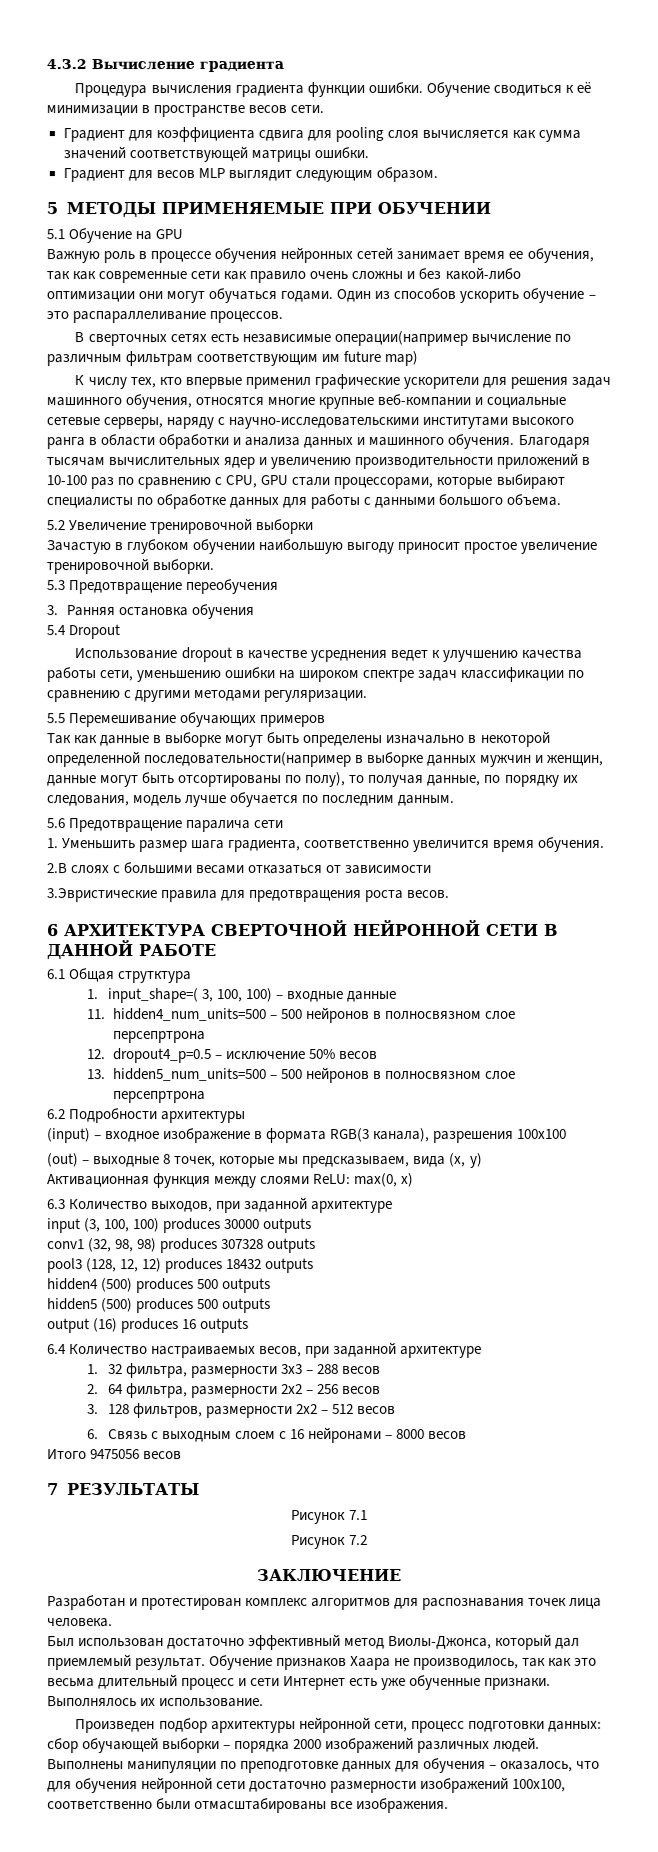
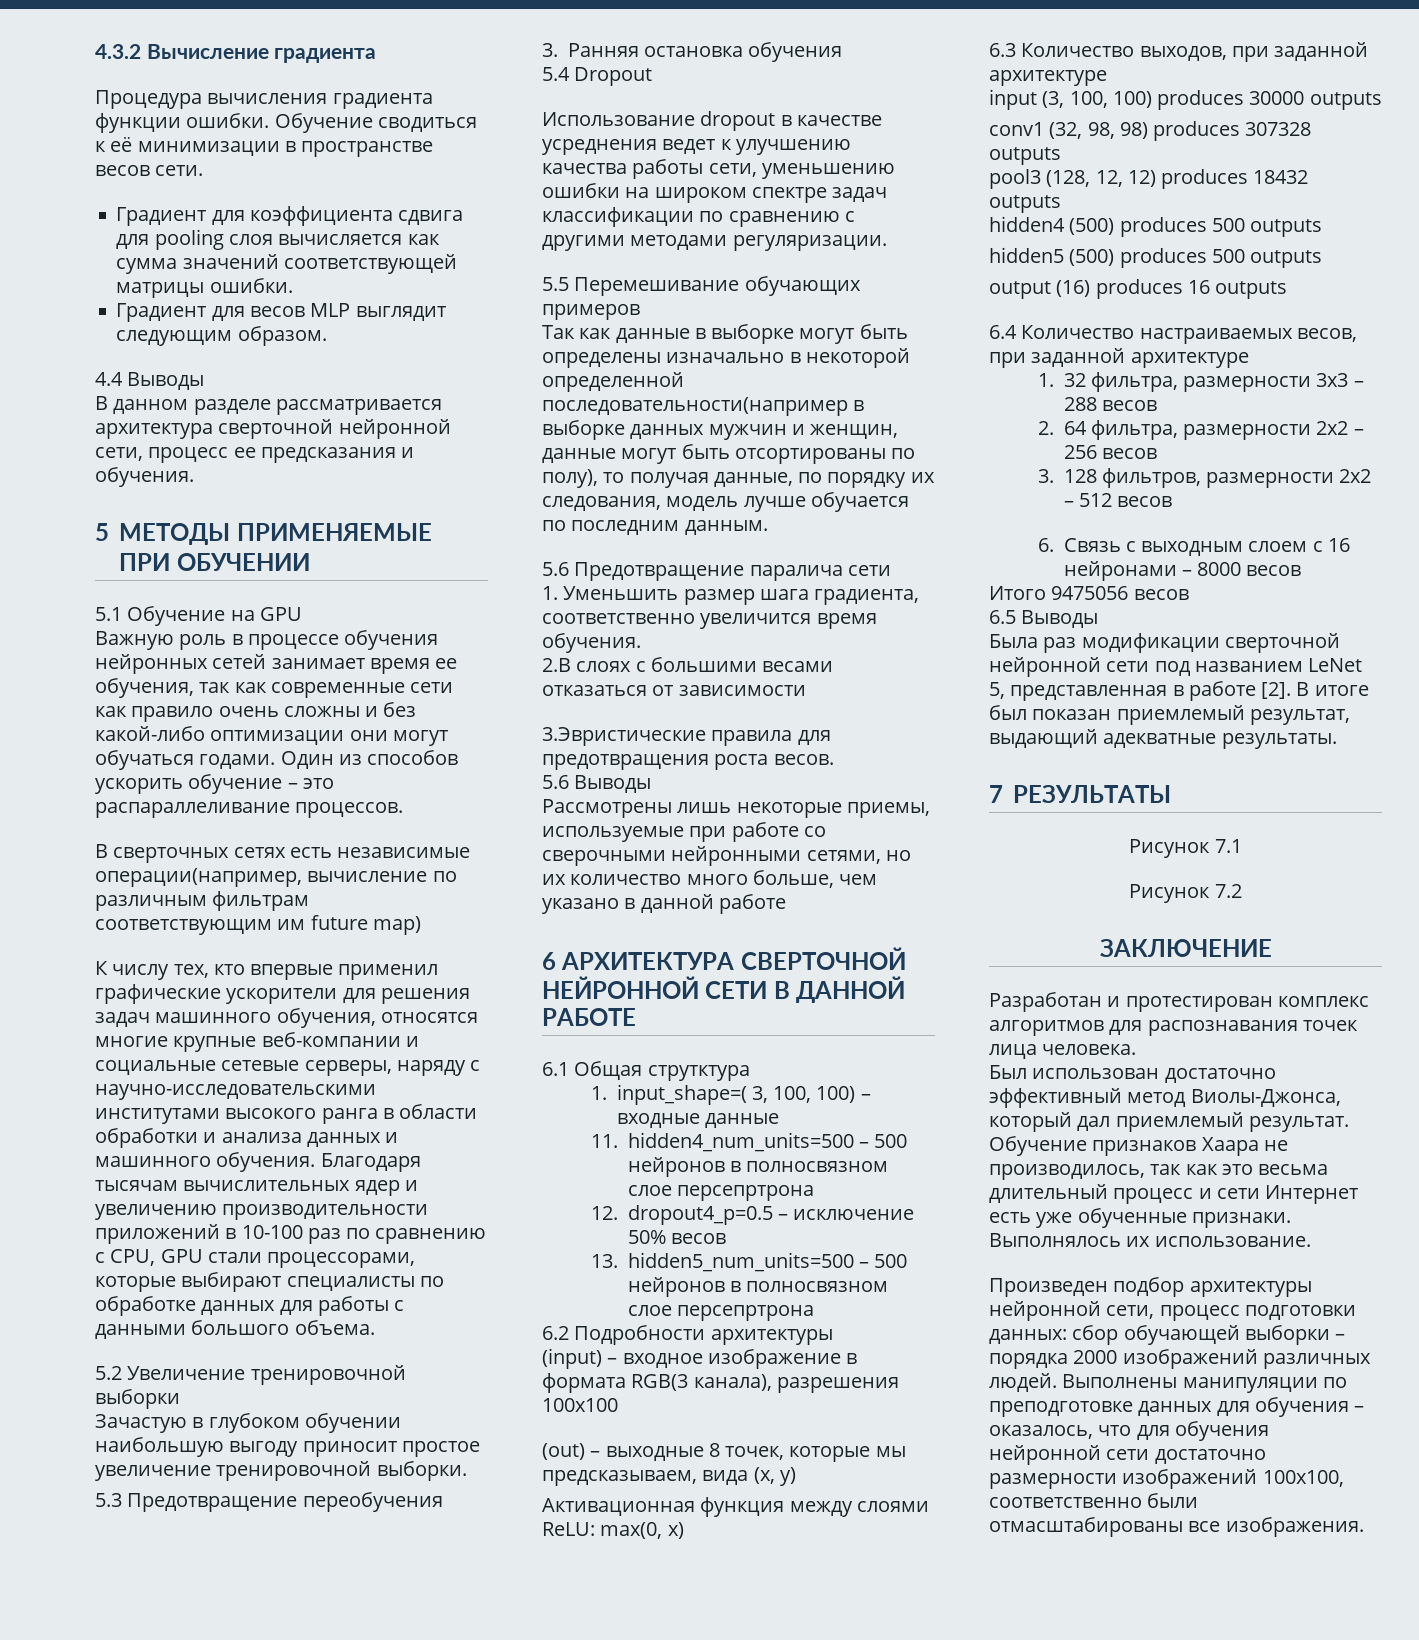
+ 4.4 Выводы
+ В данном разделе рассматривается архитектура сверточной нейронной сети, процесс ее предсказания и обучения.
- В сверточных сетях есть независимые операции(например вычисление по различным фильтрам соответствующим им future map)
+ В сверточных сетях есть независимые операции(например, вычисление по различным фильтрам соответствующим им future map)
+ 5.6 Выводы
+ Рассмотрены лишь некоторые приемы, используемые при работе со сверочными нейронными сетями, но их количество много больше, чем указано в данной работе
+ 6.5 Выводы
+ Была раз модификации сверточной нейронной сети под названием LeNet 5, представленная в работе [2]. В итоге был показан приемлемый результат, выдающий адекватные результаты.

